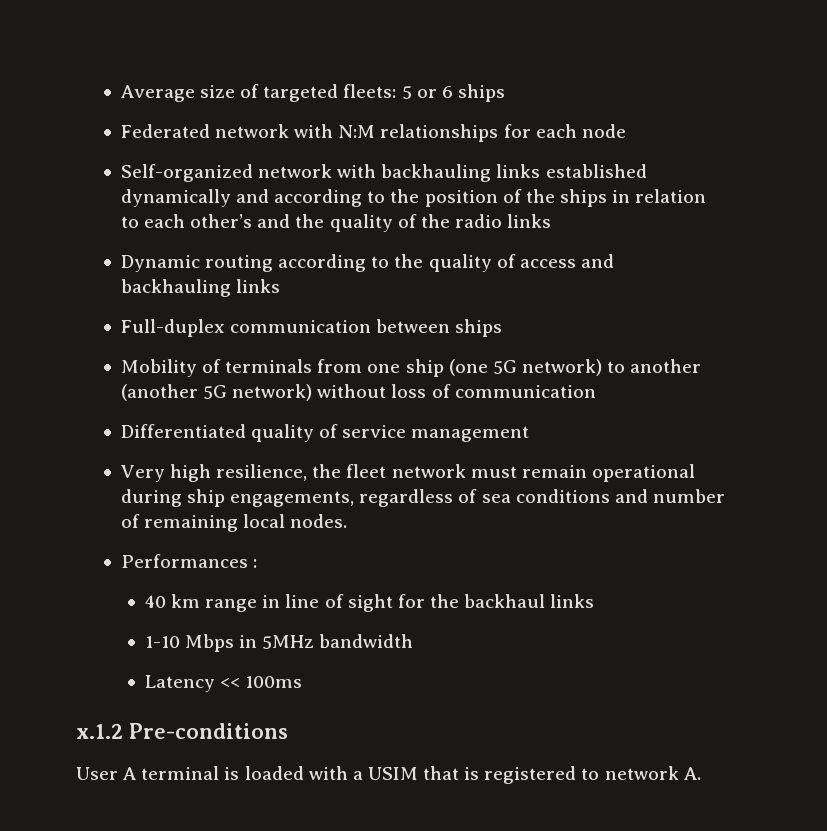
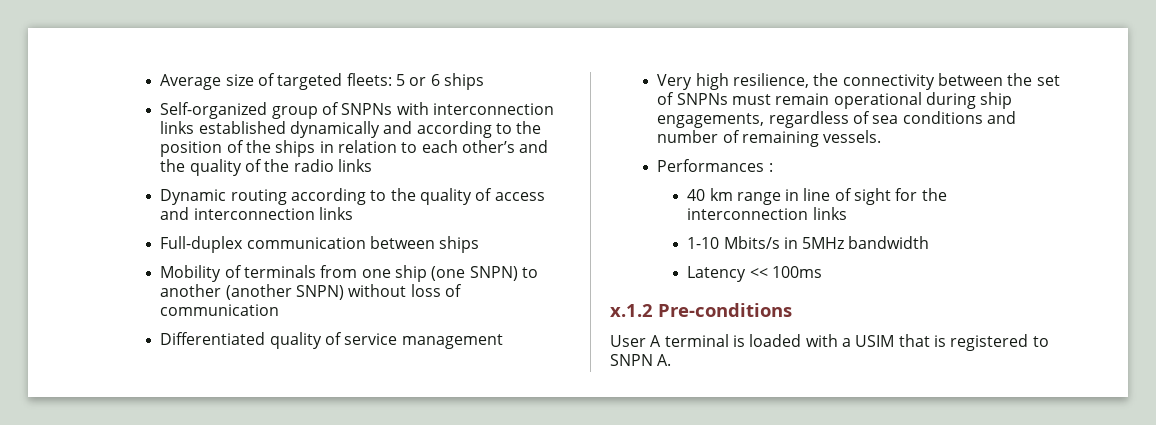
- Federated network with N:M relationships for each node
- Self-organized network with backhauling links established dynamically and according to the position of the ships in relation to each other’s and the quality of the radio links
+ Self-organized group of SNPNs with interconnection links established dynamically and according to the position of the ships in relation to each other’s and the quality of the radio links
- Dynamic routing according to the quality of access and backhauling links
+ Dynamic routing according to the quality of access and interconnection links
- Mobility of terminals from one ship (one 5G network) to another (another 5G network) without loss of communication
+ Mobility of terminals from one ship (one SNPN) to another (another SNPN) without loss of communication
- Very high resilience, the fleet network must remain operational during ship engagements, regardless of sea conditions and number of remaining local nodes.
+ Very high resilience, the connectivity between the set of SNPNs must remain operational during ship engagements, regardless of sea conditions and number of remaining vessels.
- 40 km range in line of sight for the backhaul links
+ 40 km range in line of sight for the interconnection links
- 1-10 Mbps in 5MHz bandwidth
+ 1-10 Mbits/s in 5MHz bandwidth
- User A terminal is loaded with a USIM that is registered to network A.
+ User A terminal is loaded with a USIM that is registered to SNPN A.

